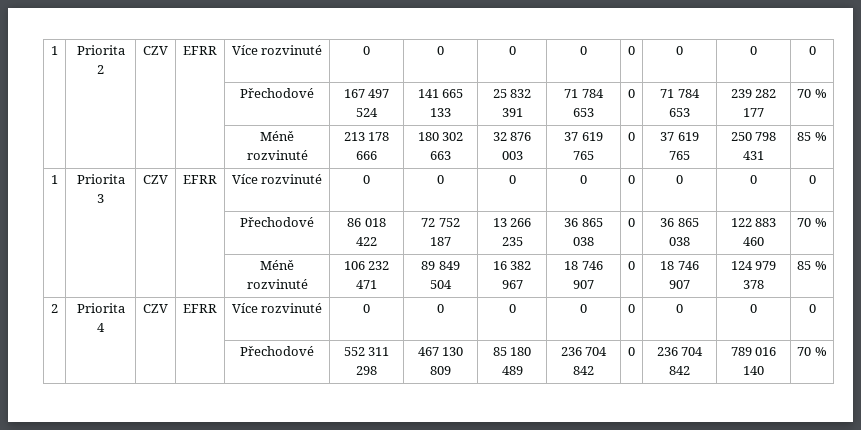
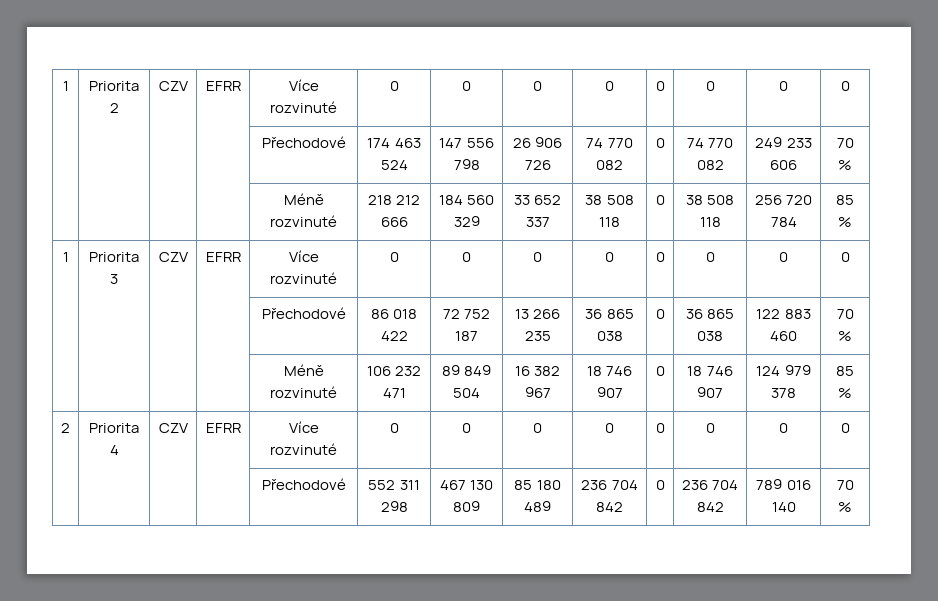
- | | | | Přechodové | 167 497 524 | 141 665 133 | 25 832 391 | 71 784 653 | 0 | 71 784 653 | 239 282 177 | 70 %
- | | | | Méně rozvinuté | 213 178 666 | 180 302 663 | 32 876 003 | 37 619 765 | 0 | 37 619 765 | 250 798 431 | 85 %
+ | | | | Přechodové | 174 463 524 | 147 556 798 | 26 906 726 | 74 770 082 | 0 | 74 770 082 | 249 233 606 | 70 %
+ | | | | Méně rozvinuté | 218 212 666 | 184 560 329 | 33 652 337 | 38 508 118 | 0 | 38 508 118 | 256 720 784 | 85 %

